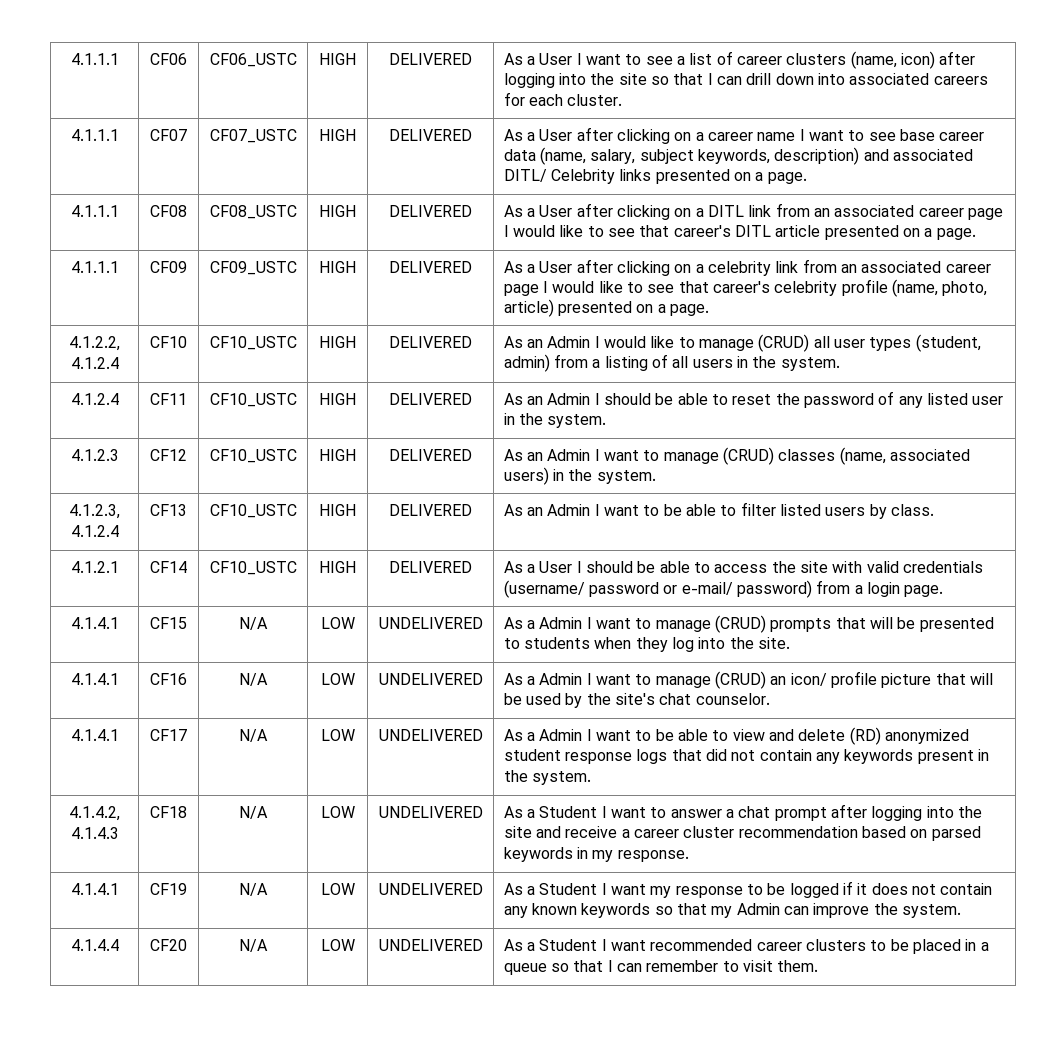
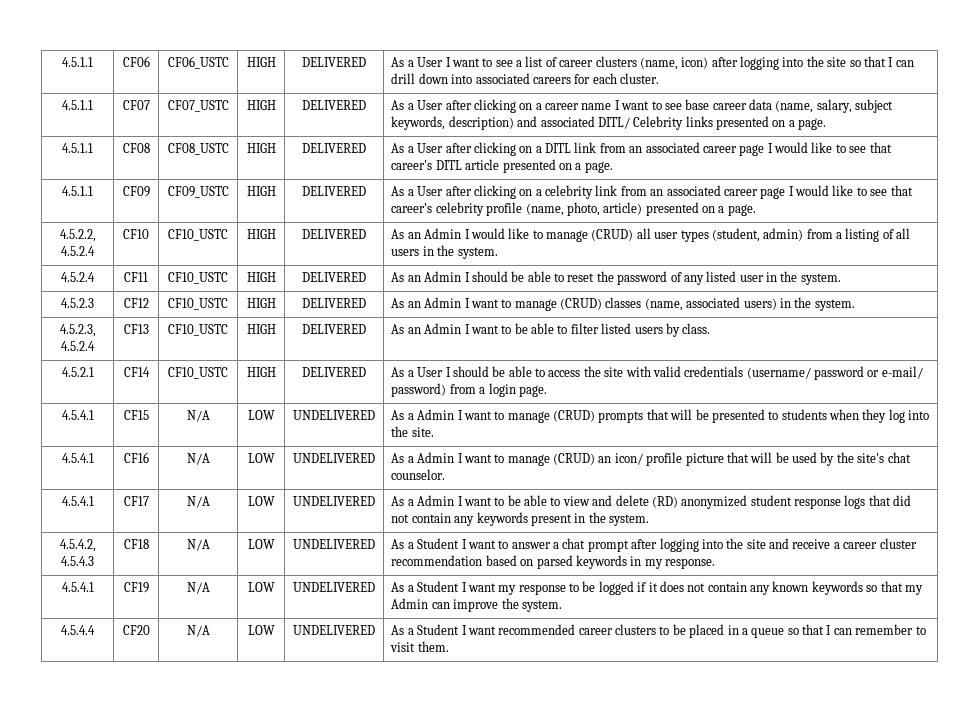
- 4.1.1.1 | CF06 | CF06_USTC | HIGH | DELIVERED | As a User I want to see a list of career clusters (name, icon) after logging into the site so that I can drill down into associated careers for each cluster.
+ 4.5.1.1 | CF06 | CF06_USTC | HIGH | DELIVERED | As a User I want to see a list of career clusters (name, icon) after logging into the site so that I can drill down into associated careers for each cluster.
- 4.1.1.1 | CF07 | CF07_USTC | HIGH | DELIVERED | As a User after clicking on a career name I want to see base career data (name, salary, subject keywords, description) and associated DITL/ Celebrity links presented on a page.
+ 4.5.1.1 | CF07 | CF07_USTC | HIGH | DELIVERED | As a User after clicking on a career name I want to see base career data (name, salary, subject keywords, description) and associated DITL/ Celebrity links presented on a page.
- 4.1.1.1 | CF08 | CF08_USTC | HIGH | DELIVERED | As a User after clicking on a DITL link from an associated career page I would like to see that career's DITL article presented on a page.
+ 4.5.1.1 | CF08 | CF08_USTC | HIGH | DELIVERED | As a User after clicking on a DITL link from an associated career page I would like to see that career's DITL article presented on a page.
- 4.1.1.1 | CF09 | CF09_USTC | HIGH | DELIVERED | As a User after clicking on a celebrity link from an associated career page I would like to see that career's celebrity profile (name, photo, article) presented on a page.
+ 4.5.1.1 | CF09 | CF09_USTC | HIGH | DELIVERED | As a User after clicking on a celebrity link from an associated career page I would like to see that career's celebrity profile (name, photo, article) presented on a page.
- 4.1.2.2, 4.1.2.4 | CF10 | CF10_USTC | HIGH | DELIVERED | As an Admin I would like to manage (CRUD) all user types (student, admin) from a listing of all users in the system.
+ 4.5.2.2, 4.5.2.4 | CF10 | CF10_USTC | HIGH | DELIVERED | As an Admin I would like to manage (CRUD) all user types (student, admin) from a listing of all users in the system.
- 4.1.2.4 | CF11 | CF10_USTC | HIGH | DELIVERED | As an Admin I should be able to reset the password of any listed user in the system.
+ 4.5.2.4 | CF11 | CF10_USTC | HIGH | DELIVERED | As an Admin I should be able to reset the password of any listed user in the system.
- 4.1.2.3 | CF12 | CF10_USTC | HIGH | DELIVERED | As an Admin I want to manage (CRUD) classes (name, associated users) in the system.
+ 4.5.2.3 | CF12 | CF10_USTC | HIGH | DELIVERED | As an Admin I want to manage (CRUD) classes (name, associated users) in the system.
- 4.1.2.3, 4.1.2.4 | CF13 | CF10_USTC | HIGH | DELIVERED | As an Admin I want to be able to filter listed users by class.
+ 4.5.2.3, 4.5.2.4 | CF13 | CF10_USTC | HIGH | DELIVERED | As an Admin I want to be able to filter listed users by class.
- 4.1.2.1 | CF14 | CF10_USTC | HIGH | DELIVERED | As a User I should be able to access the site with valid credentials (username/ password or e-mail/ password) from a login page.
+ 4.5.2.1 | CF14 | CF10_USTC | HIGH | DELIVERED | As a User I should be able to access the site with valid credentials (username/ password or e-mail/ password) from a login page.
- 4.1.4.1 | CF15 | N/A | LOW | UNDELIVERED | As a Admin I want to manage (CRUD) prompts that will be presented to students when they log into the site.
+ 4.5.4.1 | CF15 | N/A | LOW | UNDELIVERED | As a Admin I want to manage (CRUD) prompts that will be presented to students when they log into the site.
- 4.1.4.1 | CF16 | N/A | LOW | UNDELIVERED | As a Admin I want to manage (CRUD) an icon/ profile picture that will be used by the site's chat counselor.
+ 4.5.4.1 | CF16 | N/A | LOW | UNDELIVERED | As a Admin I want to manage (CRUD) an icon/ profile picture that will be used by the site's chat counselor.
- 4.1.4.1 | CF17 | N/A | LOW | UNDELIVERED | As a Admin I want to be able to view and delete (RD) anonymized student response logs that did not contain any keywords present in the system.
+ 4.5.4.1 | CF17 | N/A | LOW | UNDELIVERED | As a Admin I want to be able to view and delete (RD) anonymized student response logs that did not contain any keywords present in the system.
- 4.1.4.2, 4.1.4.3 | CF18 | N/A | LOW | UNDELIVERED | As a Student I want to answer a chat prompt after logging into the site and receive a career cluster recommendation based on parsed keywords in my response.
+ 4.5.4.2, 4.5.4.3 | CF18 | N/A | LOW | UNDELIVERED | As a Student I want to answer a chat prompt after logging into the site and receive a career cluster recommendation based on parsed keywords in my response.
- 4.1.4.1 | CF19 | N/A | LOW | UNDELIVERED | As a Student I want my response to be logged if it does not contain any known keywords so that my Admin can improve the system.
+ 4.5.4.1 | CF19 | N/A | LOW | UNDELIVERED | As a Student I want my response to be logged if it does not contain any known keywords so that my Admin can improve the system.
- 4.1.4.4 | CF20 | N/A | LOW | UNDELIVERED | As a Student I want recommended career clusters to be placed in a queue so that I can remember to visit them.
+ 4.5.4.4 | CF20 | N/A | LOW | UNDELIVERED | As a Student I want recommended career clusters to be placed in a queue so that I can remember to visit them.

